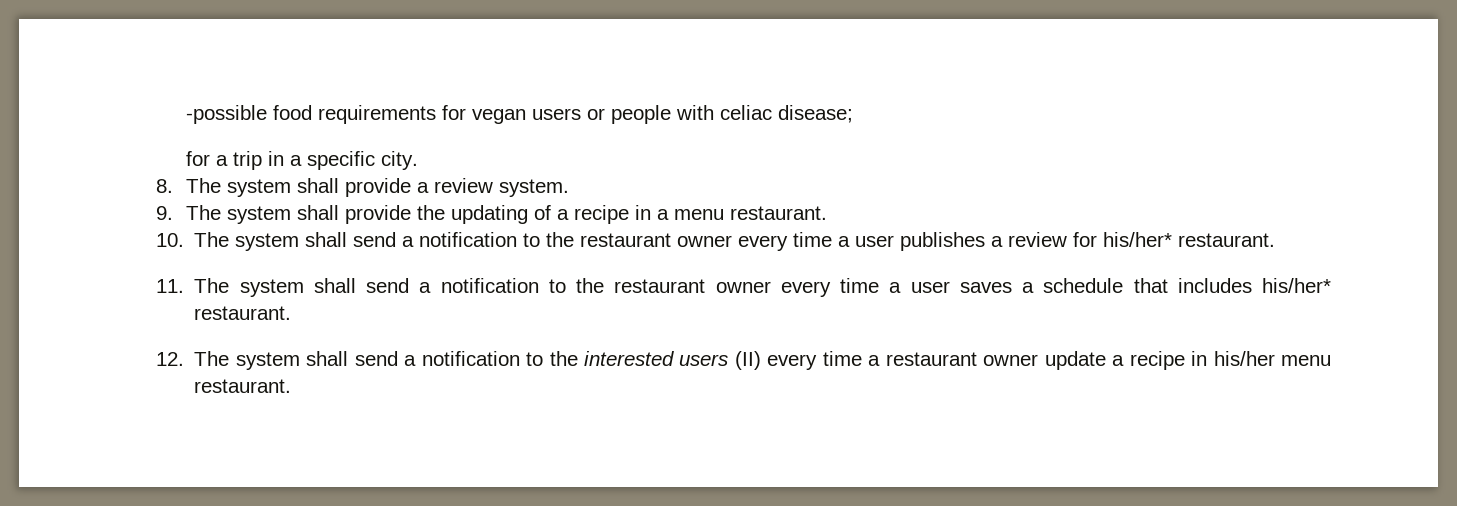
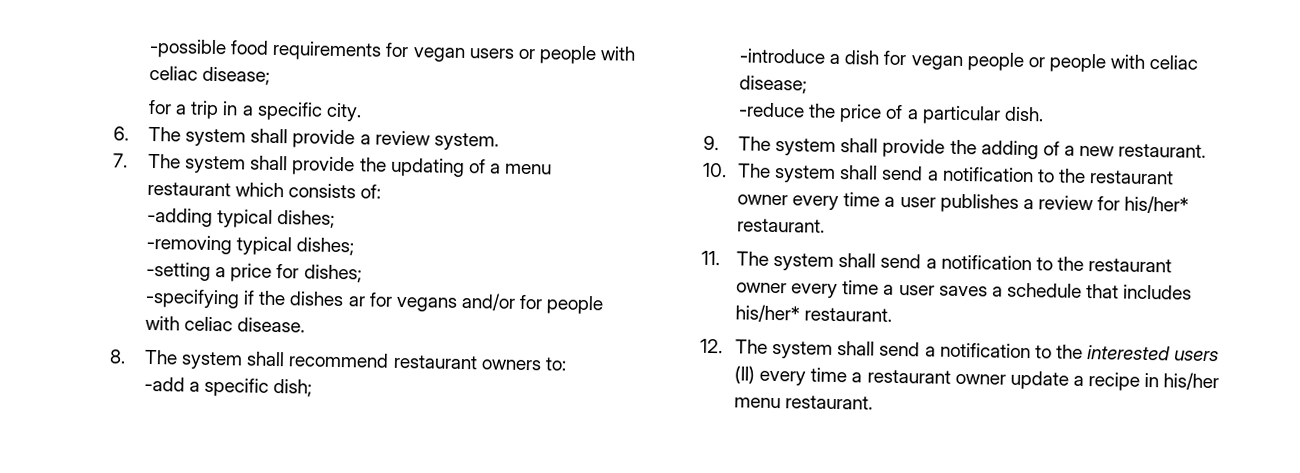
- 8. The system shall provide a review system.
+ 6. The system shall provide a review system.
- 9. The system shall provide the updating of a recipe in a menu restaurant.
+ 7. The system shall provide the updating of a menu restaurant which consists of:
+ -adding typical dishes;
+ -removing typical dishes;
+ -setting a price for dishes;
+ -specifying if the dishes ar for vegans and/or for people with celiac disease.
+ 8. The system shall recommend restaurant owners to:
+ -add a specific dish;
+ -introduce a dish for vegan people or people with celiac disease;
+ -reduce the price of a particular dish.
+ 9. The system shall provide the adding of a new restaurant.

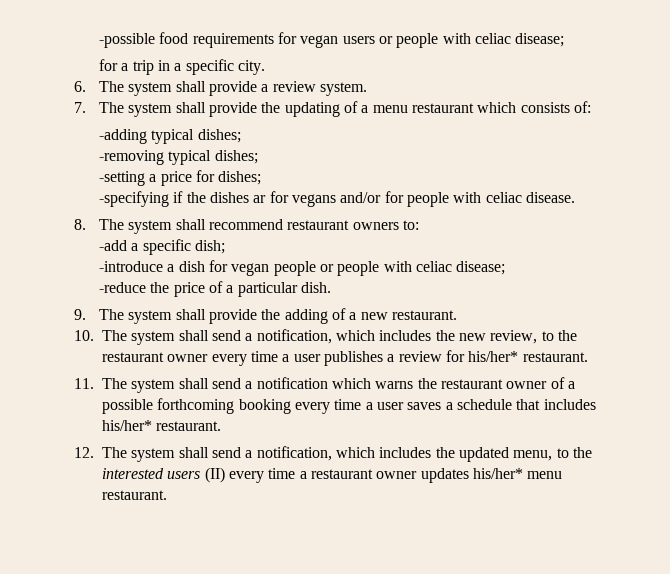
- 10. The system shall send a notification to the restaurant owner every time a user publishes a review for his/her* restaurant.
+ 10. The system shall send a notification, which includes the new review, to the restaurant owner every time a user publishes a review for his/her* restaurant.
- 11. The system shall send a notification to the restaurant owner every time a user saves a schedule that includes his/her* restaurant.
+ 11. The system shall send a notification which warns the restaurant owner of a possible forthcoming booking every time a user saves a schedule that includes his/her* restaurant.
- 12. The system shall send a notification to the interested users (II) every time a restaurant owner update a recipe in his/her menu restaurant.
+ 12. The system shall send a notification, which includes the updated menu, to the interested users (II) every time a restaurant owner updates his/her* menu restaurant.

